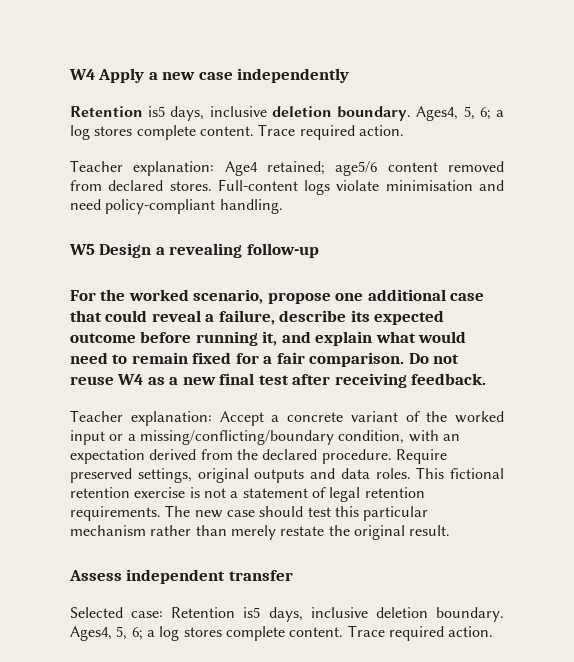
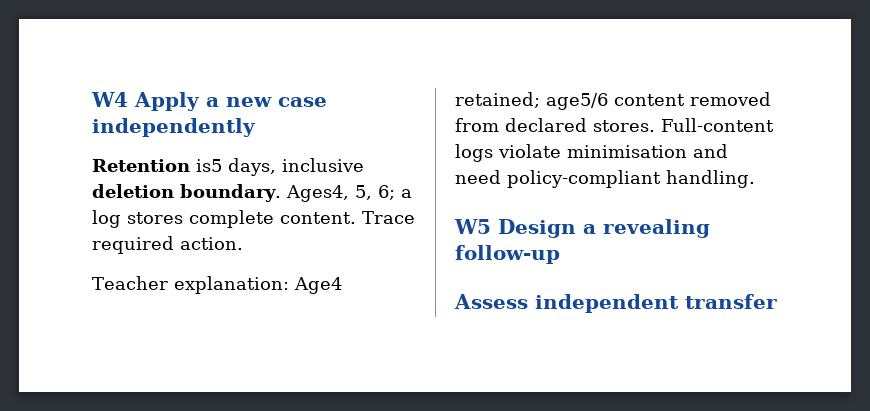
- For the worked scenario, propose one additional case that could reveal a failure, describe its expected outcome before running it, and explain what would need to remain fixed for a fair comparison. Do not reuse W4 as a new final test after receiving feedback.
- Teacher explanation: Accept a concrete variant of the worked input or a missing/conflicting/boundary condition, with an expectation derived from the declared procedure. Require preserved settings, original outputs and data roles. This fictional retention exercise is not a statement of legal retention requirements. The new case should test this particular mechanism rather than merely restate the original result.
  Assess independent transfer
- Selected case: Retention is5 days, inclusive deletion boundary. Ages4, 5, 6; a log stores complete content. Trace required action.

